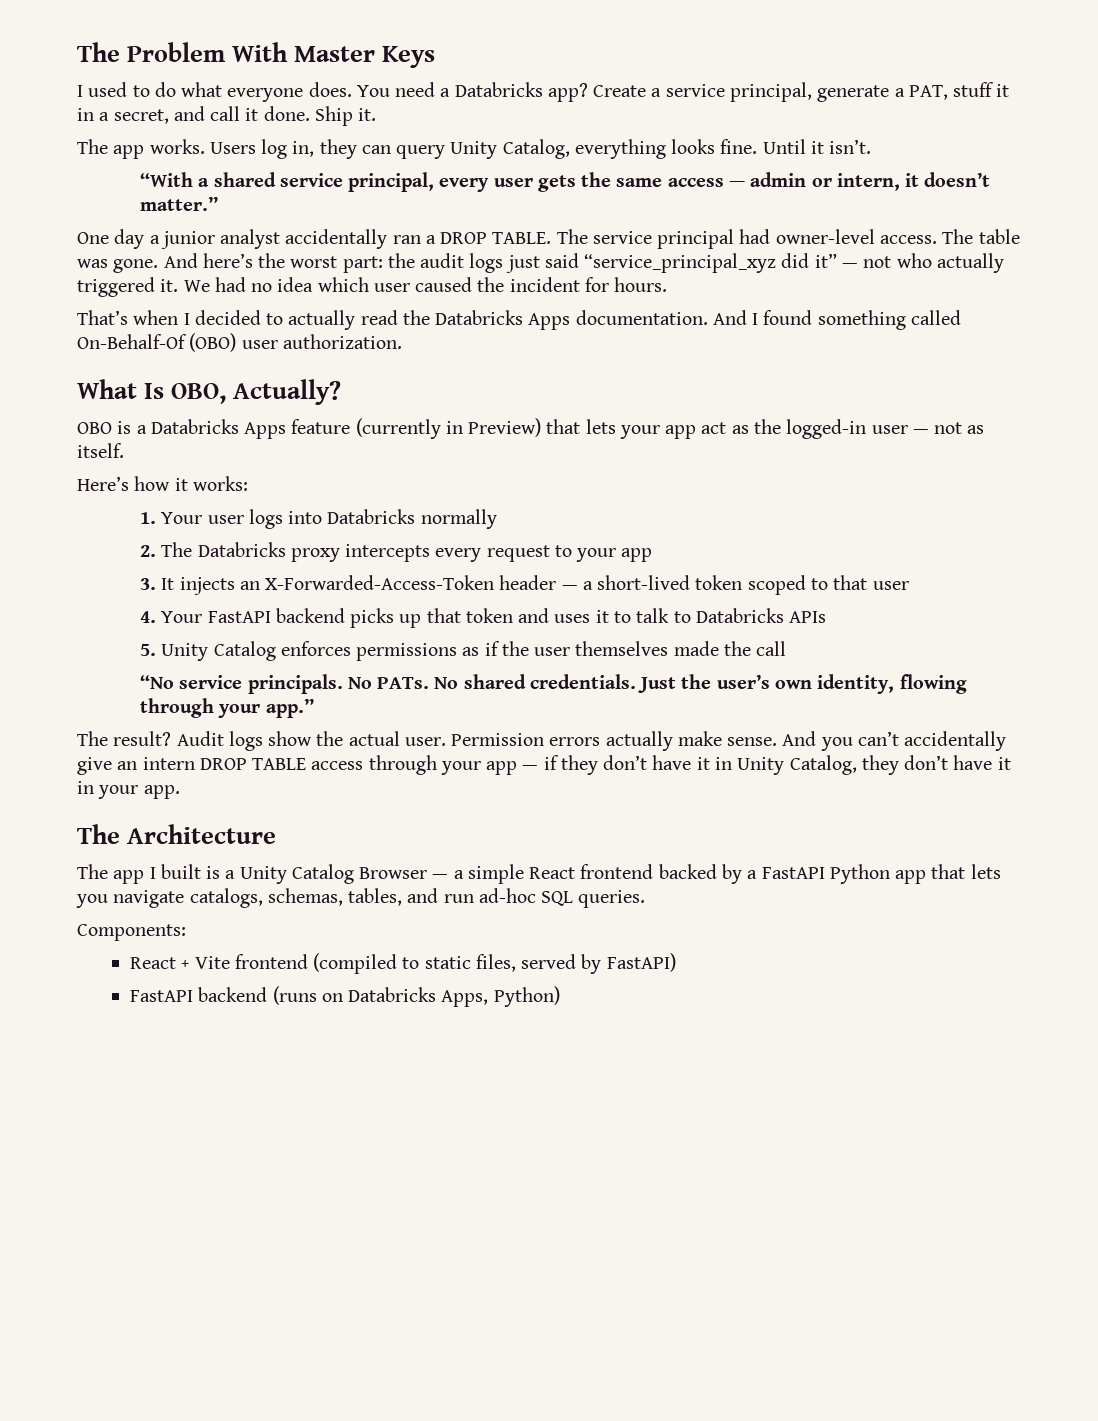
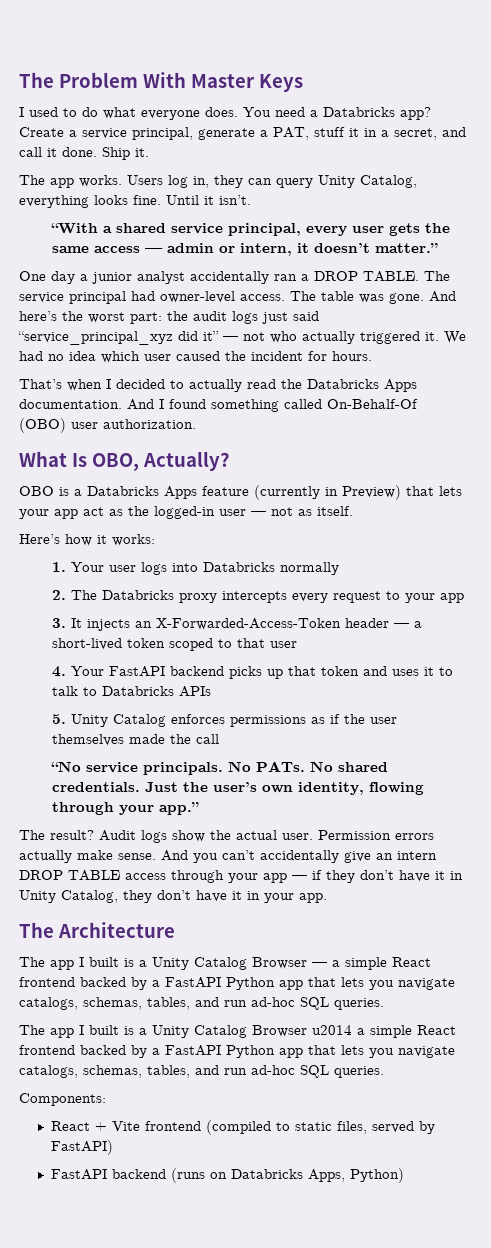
+ The app I built is a Unity Catalog Browser u2014 a simple React frontend backed by a FastAPI Python app that lets you navigate catalogs, schemas, tables, and run ad-hoc SQL queries.

